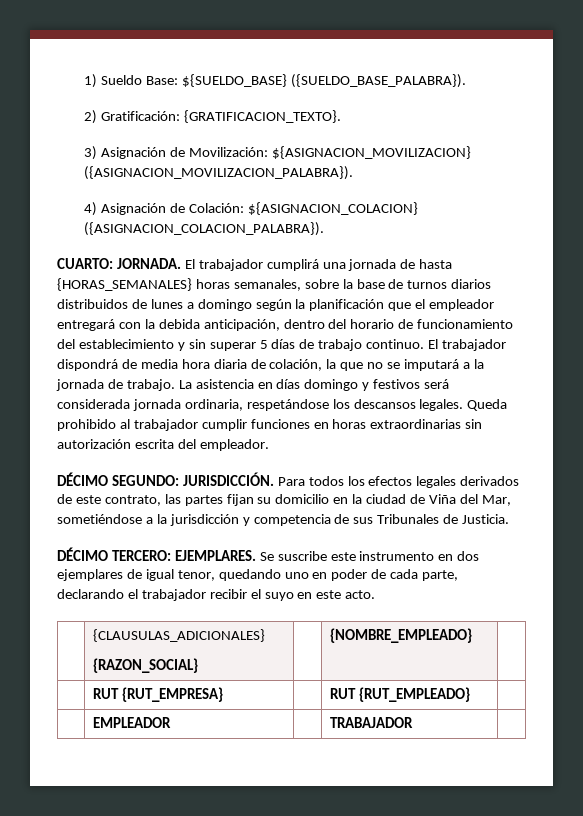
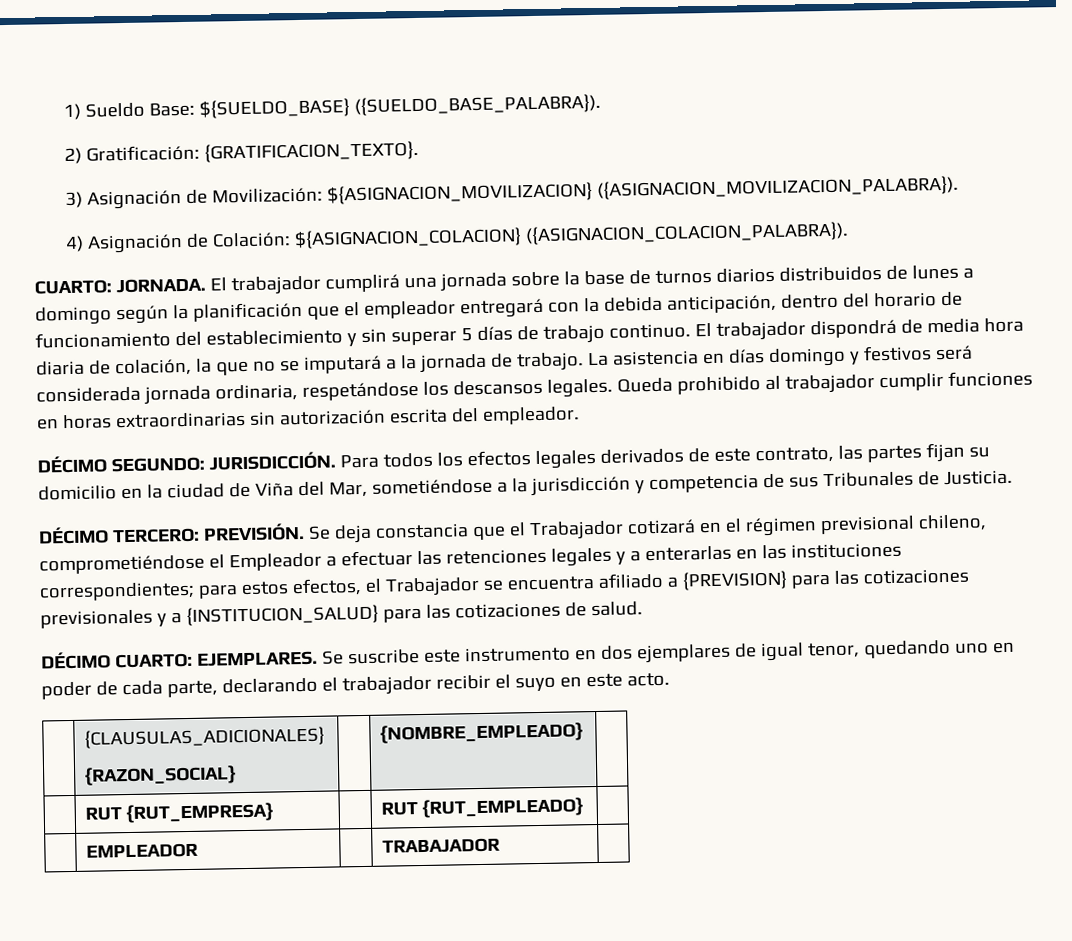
- El trabajador cumplirá una jornada de hasta {HORAS_SEMANALES} horas semanales, sobre la base de turnos diarios distribuidos de lunes a domingo según la planificación que el empleador entregará con la debida anticipación, dentro del horario de funcionamiento del establecimiento y sin superar 5 días de trabajo continuo.
+ El trabajador cumplirá una jornada sobre la base de turnos diarios distribuidos de lunes a domingo según la planificación que el empleador entregará con la debida anticipación, dentro del horario de funcionamiento del establecimiento y sin superar 5 días de trabajo continuo.
- DÉCIMO TERCERO: EJEMPLARES.
+ DÉCIMO TERCERO: PREVISIÓN. Se deja constancia que el Trabajador cotizará en el régimen previsional chileno, comprometiéndose el Empleador a efectuar las retenciones legales y a enterarlas en las instituciones correspondientes; para estos efectos, el Trabajador se encuentra afiliado a {PREVISION} para las cotizaciones previsionales y a {INSTITUCION_SALUD} para las cotizaciones de salud.
+ DÉCIMO CUARTO: EJEMPLARES.

